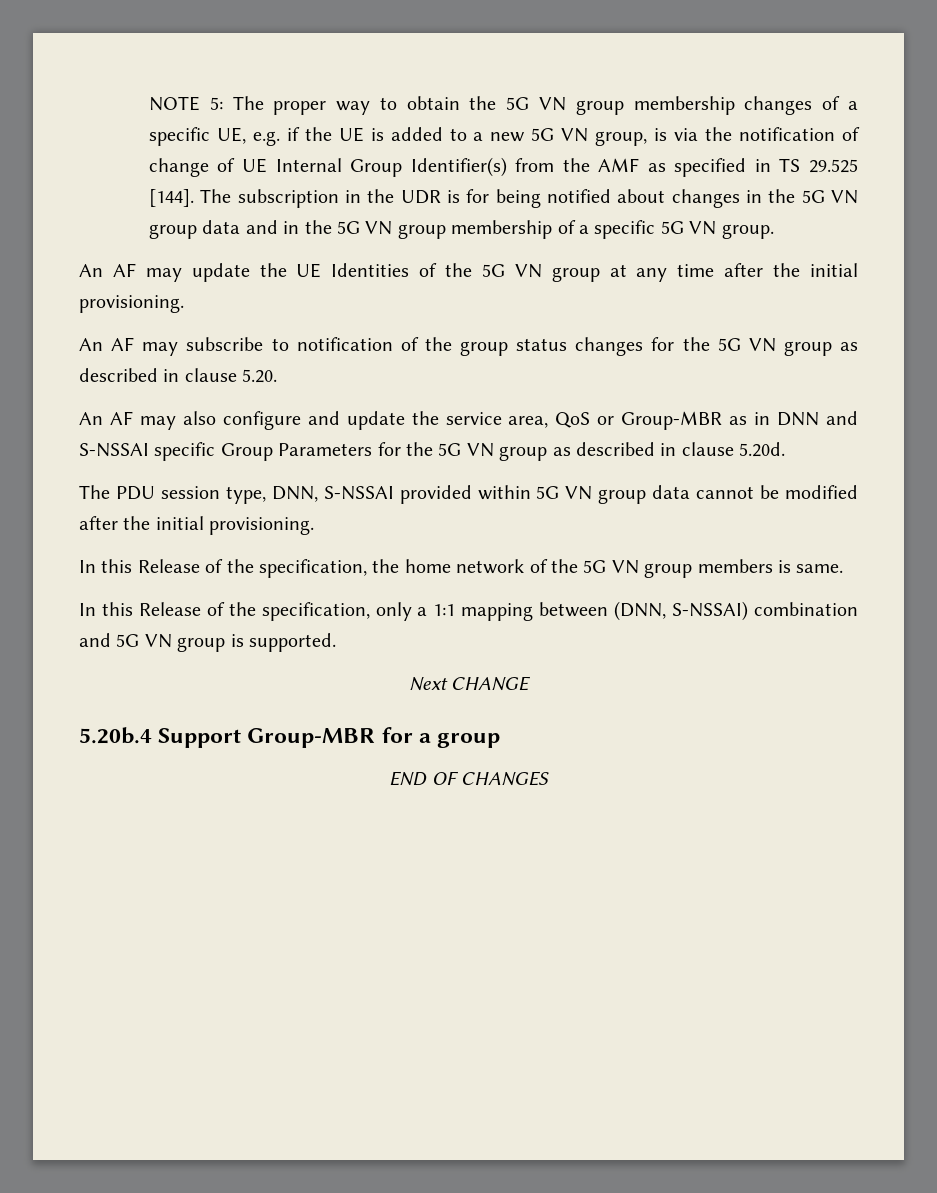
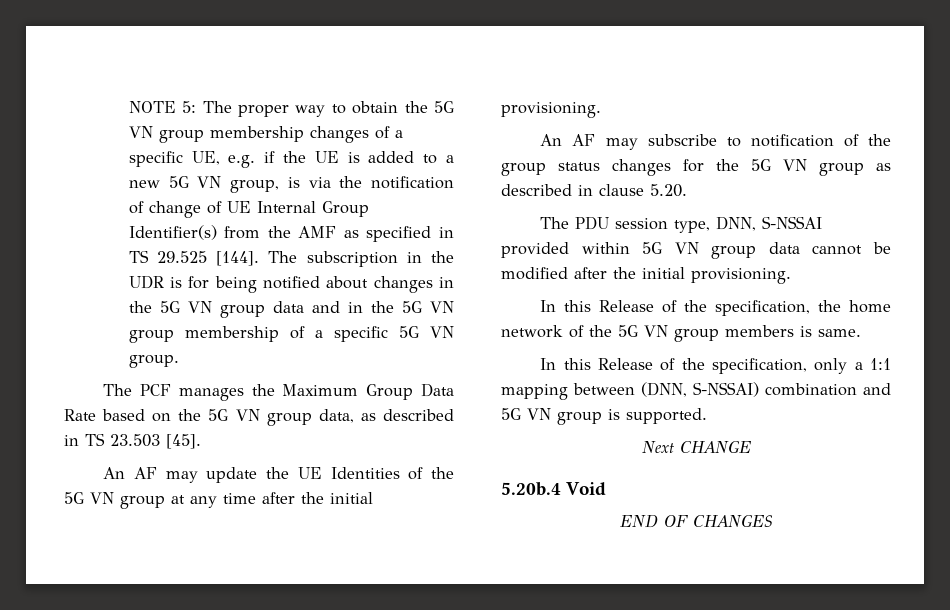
+ The PCF manages the Maximum Group Data Rate based on the 5G VN group data, as described in TS 23.503 [45].
- An AF may also configure and update the service area, QoS or Group-MBR as in DNN and S-NSSAI specific Group Parameters for the 5G VN group as described in clause 5.20d.
- 5.20b.4 Support Group-MBR for a group
+ 5.20b.4 Void

